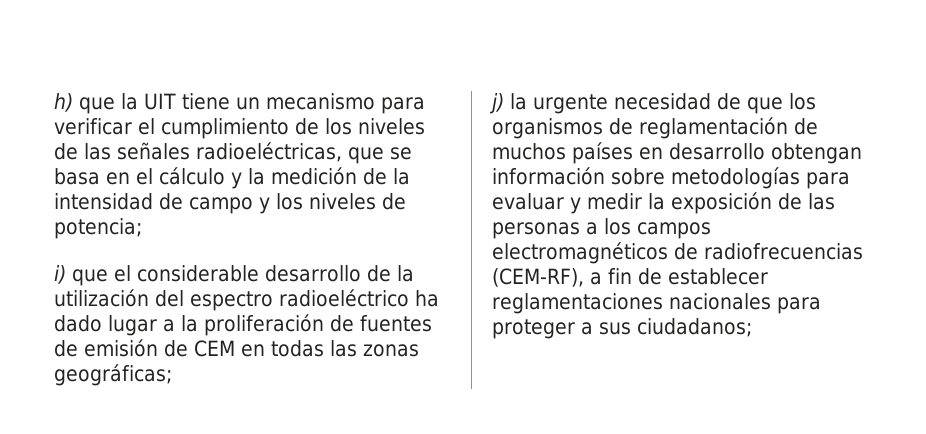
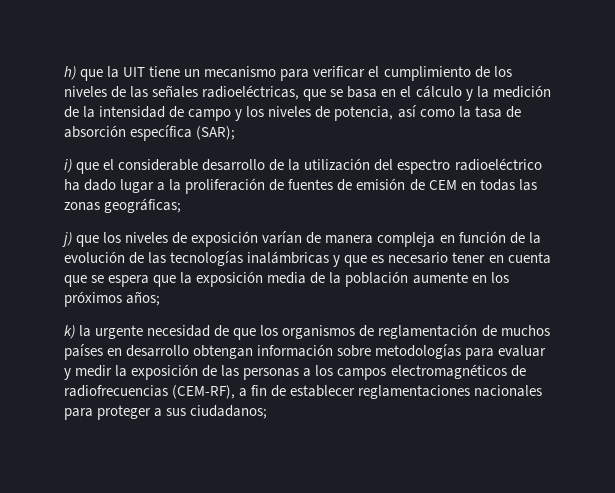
- h) que la UIT tiene un mecanismo para verificar el cumplimiento de los niveles de las señales radioeléctricas, que se basa en el cálculo y la medición de la intensidad de campo y los niveles de potencia;
+ h) que la UIT tiene un mecanismo para verificar el cumplimiento de los niveles de las señales radioeléctricas, que se basa en el cálculo y la medición de la intensidad de campo y los niveles de potencia, así como la tasa de absorción específica (SAR);
- j) la urgente necesidad de que los organismos de reglamentación de muchos países en desarrollo obtengan información sobre metodologías para evaluar y medir la exposición de las personas a los campos electromagnéticos de radiofrecuencias (CEM-RF), a fin de establecer reglamentaciones nacionales para proteger a sus ciudadanos;
+ j) que los niveles de exposición varían de manera compleja en función de la evolución de las tecnologías inalámbricas y que es necesario tener en cuenta que se espera que la exposición media de la población aumente en los próximos años;
+ k) la urgente necesidad de que los organismos de reglamentación de muchos países en desarrollo obtengan información sobre metodologías para evaluar y medir la exposición de las personas a los campos electromagnéticos de radiofrecuencias (CEM-RF), a fin de establecer reglamentaciones nacionales para proteger a sus ciudadanos;

